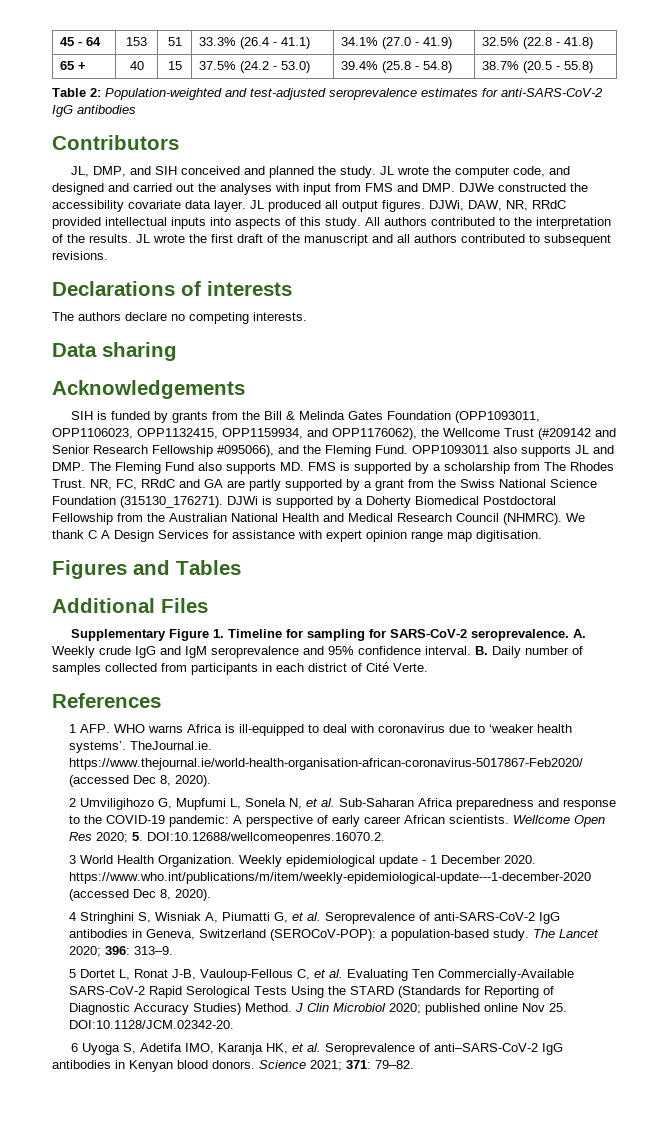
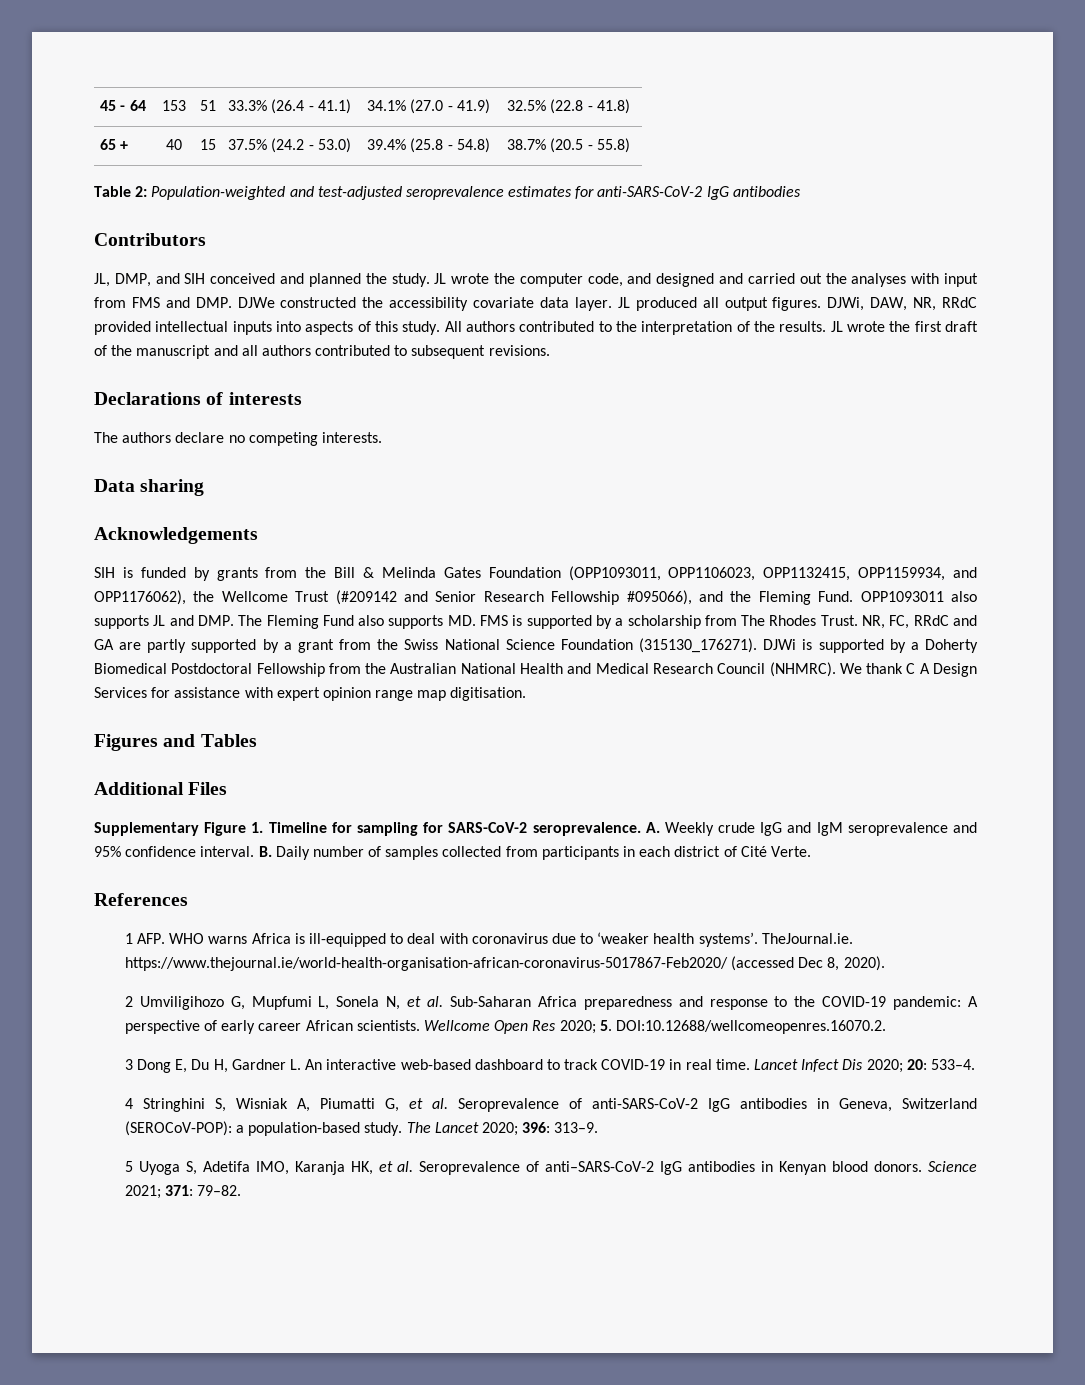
- 3 World Health Organization. Weekly epidemiological update - 1 December 2020. https://www.who.int/publications/m/item/weekly-epidemiological-update---1-december-2020 (accessed Dec 8, 2020).
+ 3 Dong E, Du H, Gardner L. An interactive web-based dashboard to track COVID-19 in real time. Lancet Infect Dis 2020; 20: 533–4.
- 5 Dortet L, Ronat J-B, Vauloup-Fellous C, et al. Evaluating Ten Commercially-Available SARS-CoV-2 Rapid Serological Tests Using the STARD (Standards for Reporting of Diagnostic Accuracy Studies) Method. J Clin Microbiol 2020; published online Nov 25. DOI:10.1128/JCM.02342-20.
- 6 Uyoga S, Adetifa IMO, Karanja HK, et al. Seroprevalence of anti–SARS-CoV-2 IgG antibodies in Kenyan blood donors.
+ 5 Uyoga S, Adetifa IMO, Karanja HK, et al. Seroprevalence of anti–SARS-CoV-2 IgG antibodies in Kenyan blood donors.

